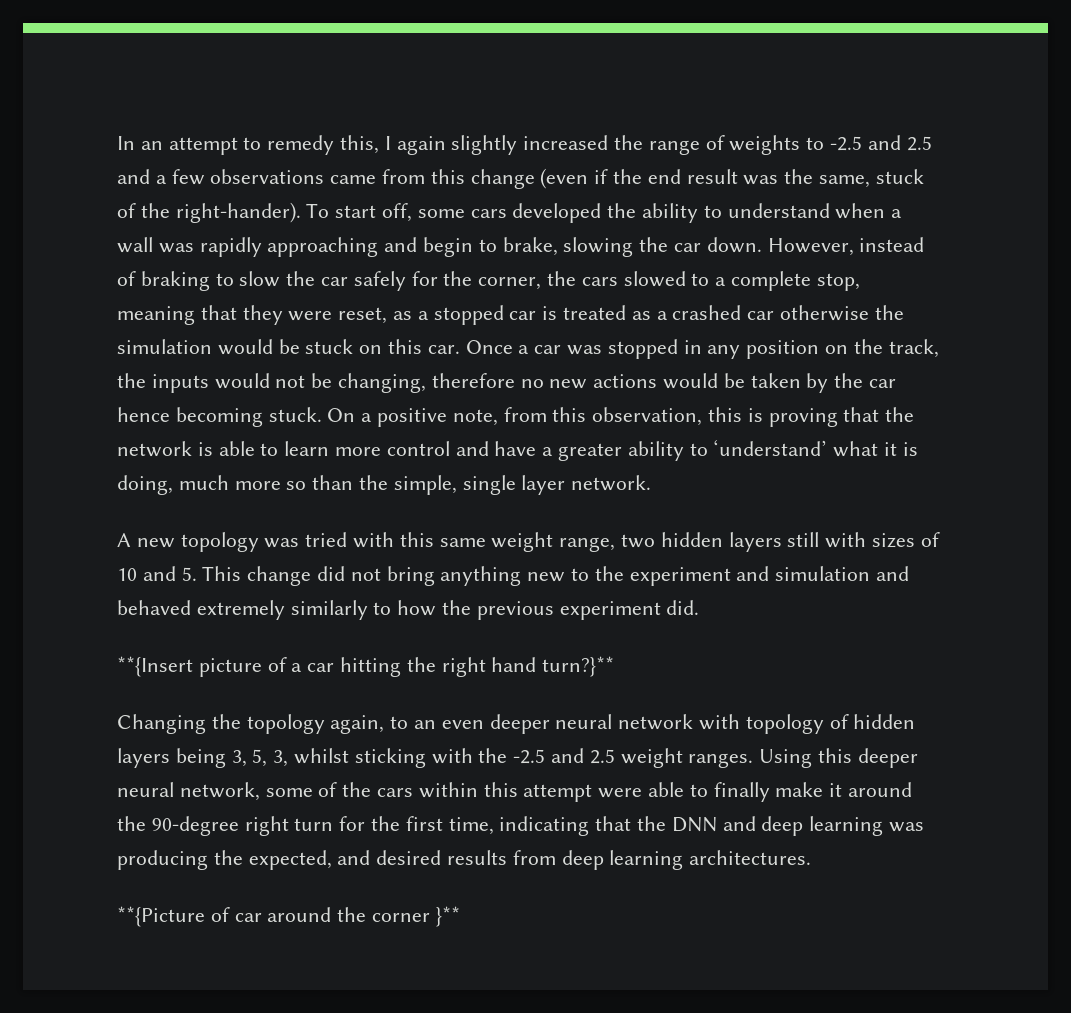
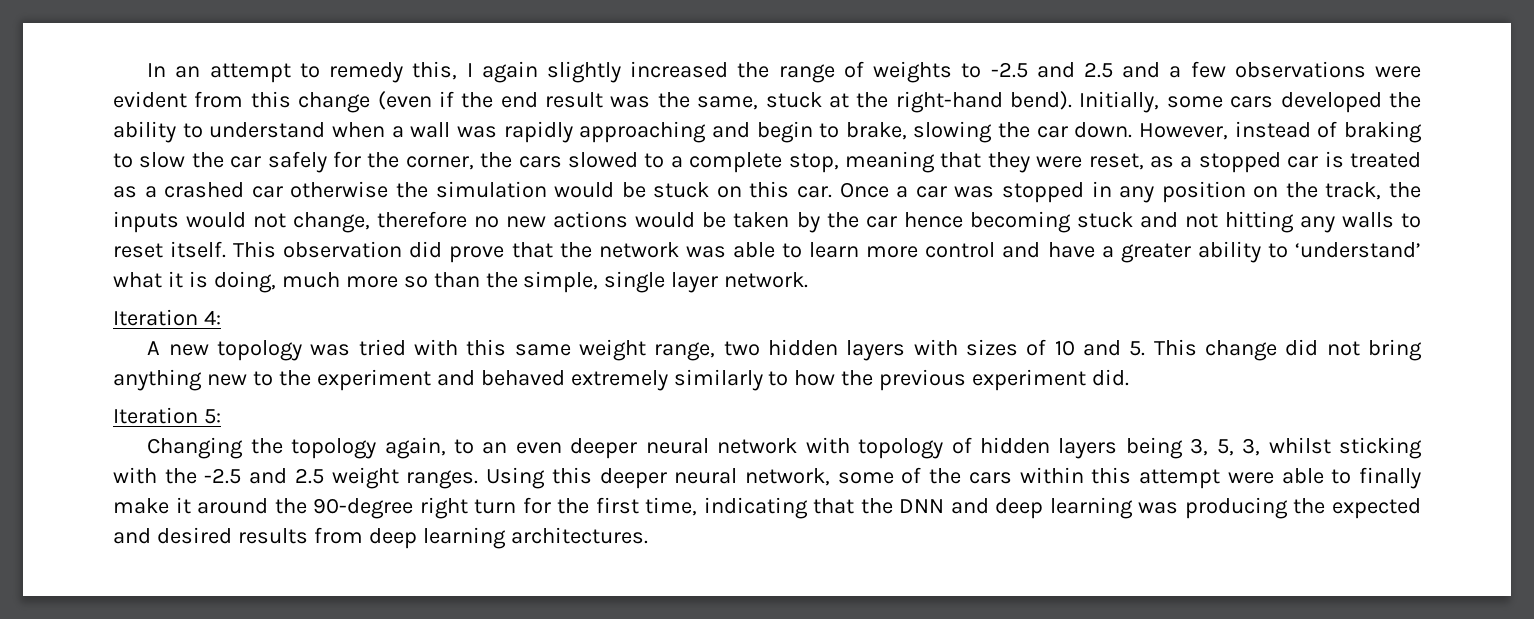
- In an attempt to remedy this, I again slightly increased the range of weights to -2.5 and 2.5 and a few observations came from this change (even if the end result was the same, stuck of the right-hander). To start off, some cars developed the ability to understand when a wall was rapidly approaching and begin to brake, slowing the car down.
+ In an attempt to remedy this, I again slightly increased the range of weights to -2.5 and 2.5 and a few observations were evident from this change (even if the end result was the same, stuck at the right-hand bend). Initially, some cars developed the ability to understand when a wall was rapidly approaching and begin to brake, slowing the car down.
- Once a car was stopped in any position on the track, the inputs would not be changing, therefore no new actions would be taken by the car hence becoming stuck. On a positive note, from this observation, this is proving that the network is able to learn more control and have a greater ability to ‘understand’ what it is doing, much more so than the simple, single layer network.
+ Once a car was stopped in any position on the track, the inputs would not change, therefore no new actions would be taken by the car hence becoming stuck and not hitting any walls to reset itself. This observation did prove that the network was able to learn more control and have a greater ability to ‘understand’ what it is doing, much more so than the simple, single layer network.
+ Iteration 4:
- A new topology was tried with this same weight range, two hidden layers still with sizes of 10 and 5. This change did not bring anything new to the experiment and simulation and behaved extremely similarly to how the previous experiment did.
+ A new topology was tried with this same weight range, two hidden layers with sizes of 10 and 5. This change did not bring anything new to the experiment and behaved extremely similarly to how the previous experiment did.
- **{Insert picture of a car hitting the right hand turn?}**
+ Iteration 5:
- Using this deeper neural network, some of the cars within this attempt were able to finally make it around the 90-degree right turn for the first time, indicating that the DNN and deep learning was producing the expected, and desired results from deep learning architectures.
+ Using this deeper neural network, some of the cars within this attempt were able to finally make it around the 90-degree right turn for the first time, indicating that the DNN and deep learning was producing the expected and desired results from deep learning architectures.
- **{Picture of car around the corner }**

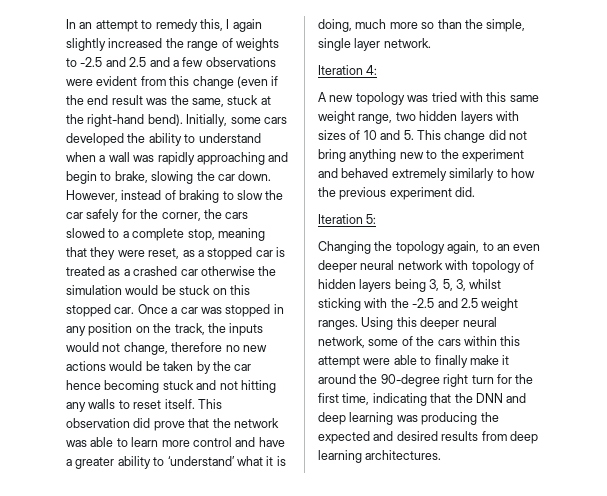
- However, instead of braking to slow the car safely for the corner, the cars slowed to a complete stop, meaning that they were reset, as a stopped car is treated as a crashed car otherwise the simulation would be stuck on this car.
+ However, instead of braking to slow the car safely for the corner, the cars slowed to a complete stop, meaning that they were reset, as a stopped car is treated as a crashed car otherwise the simulation would be stuck on this stopped car.

